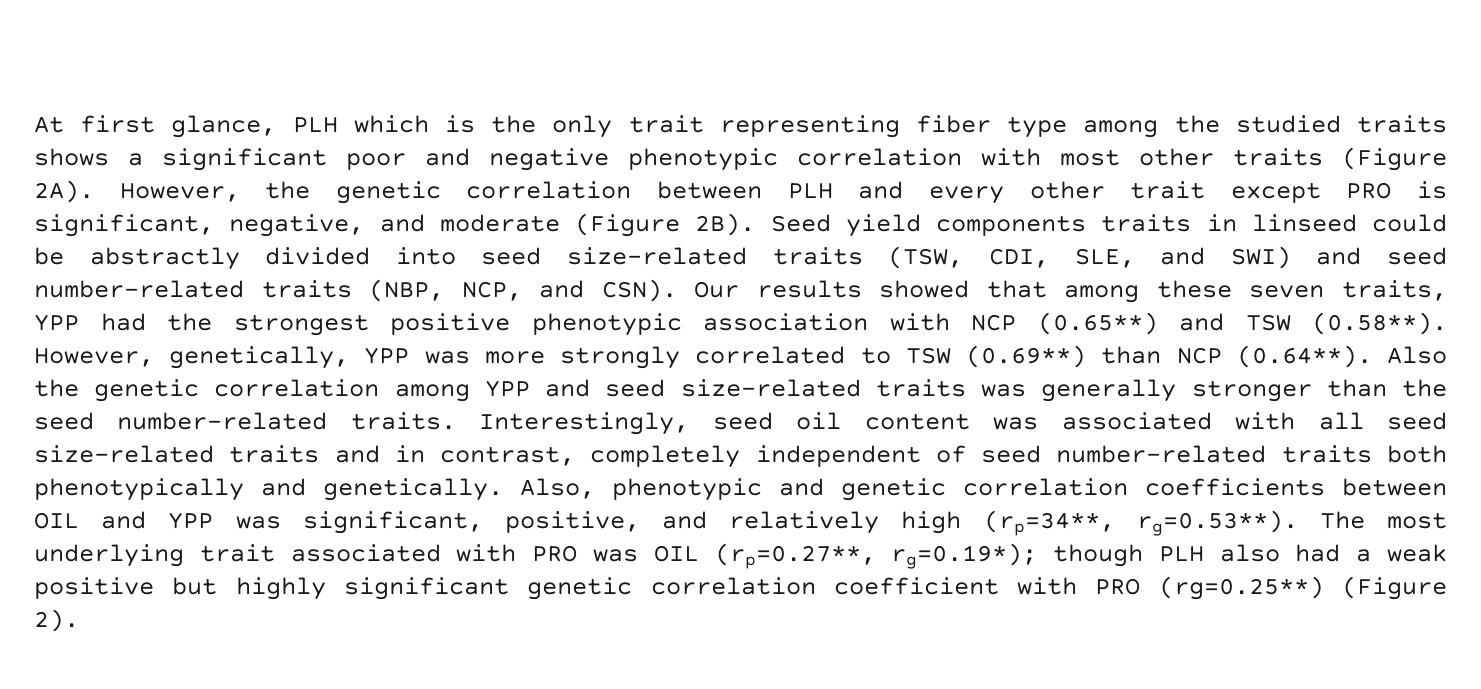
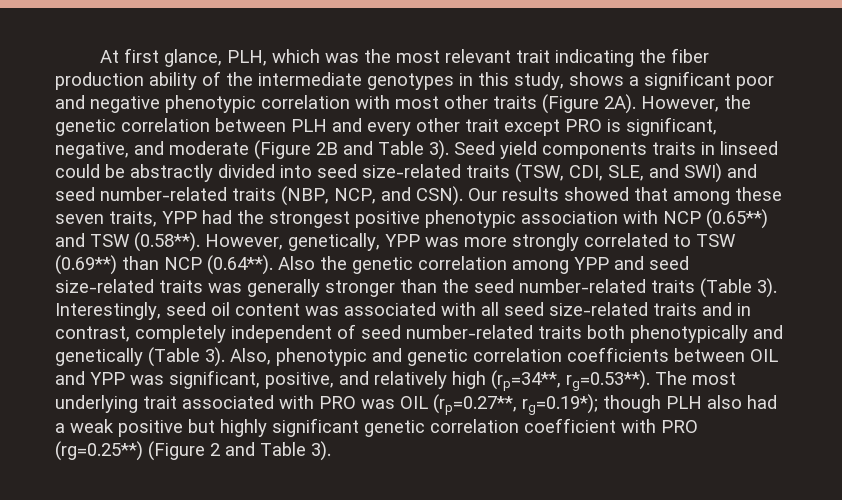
- At first glance, PLH which is the only trait representing fiber type among the studied traits shows a significant poor and negative phenotypic correlation with most other traits (Figure 2A).
+ At first glance, PLH, which was the most relevant trait indicating the fiber production ability of the intermediate genotypes in this study, shows a significant poor and negative phenotypic correlation with most other traits (Figure 2A).
- However, the genetic correlation between PLH and every other trait except PRO is significant, negative, and moderate (Figure 2B).
+ However, the genetic correlation between PLH and every other trait except PRO is significant, negative, and moderate (Figure 2B and Table 3).
- Our results showed that among these seven traits, YPP had the strongest positive phenotypic association with NCP (0.65**) and TSW (0.58**). However, genetically, YPP was more strongly correlated to TSW (0.69**) than NCP (0.64**). Also the genetic correlation among YPP and seed size-related traits was generally stronger than the seed number-related traits.
+ Our results showed that among these seven traits, YPP had the strongest positive phenotypic association with NCP (0.65**) and TSW (0.58**). However, genetically, YPP was more strongly correlated to TSW (0.69**) than NCP (0.64**). Also the genetic correlation among YPP and seed size-related traits was generally stronger than the seed number-related traits (Table 3).
- Interestingly, seed oil content was associated with all seed size-related traits and in contrast, completely independent of seed number-related traits both phenotypically and genetically.
+ Interestingly, seed oil content was associated with all seed size-related traits and in contrast, completely independent of seed number-related traits both phenotypically and genetically (Table 3).
- Also, phenotypic and genetic correlation coefficients between OIL and YPP was significant, positive, and relatively high (rp=34**, rg=0.53**). The most underlying trait associated with PRO was OIL (rp=0.27**, rg=0.19*); though PLH also had a weak positive but highly significant genetic correlation coefficient with PRO (rg=0.25**) (Figure 2).
+ Also, phenotypic and genetic correlation coefficients between OIL and YPP was significant, positive, and relatively high (rp=34**, rg=0.53**). The most underlying trait associated with PRO was OIL (rp=0.27**, rg=0.19*); though PLH also had a weak positive but highly significant genetic correlation coefficient with PRO (rg=0.25**) (Figure 2 and Table 3).

